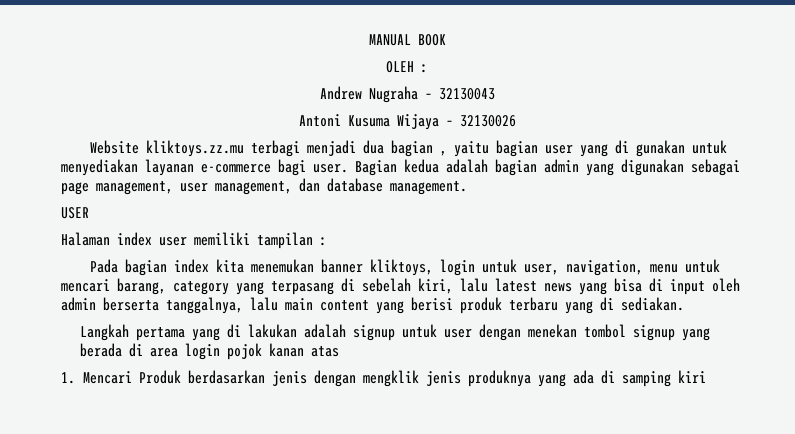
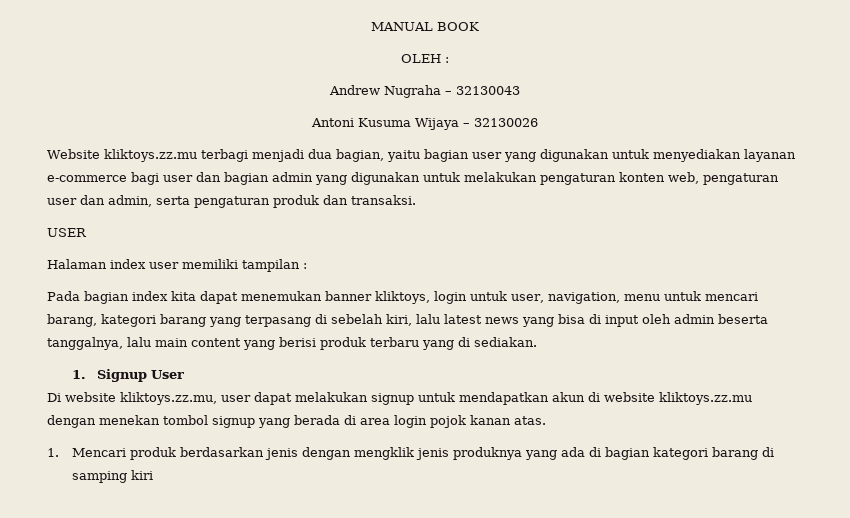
- Website kliktoys.zz.mu terbagi menjadi dua bagian , yaitu bagian user yang di gunakan untuk menyediakan layanan e-commerce bagi user. Bagian kedua adalah bagian admin yang digunakan sebagai page management, user management, dan database management.
+ Website kliktoys.zz.mu terbagi menjadi dua bagian, yaitu bagian user yang digunakan untuk menyediakan layanan e-commerce bagi user dan bagian admin yang digunakan untuk melakukan pengaturan konten web, pengaturan user dan admin, serta pengaturan produk dan transaksi.
- Pada bagian index kita menemukan banner kliktoys, login untuk user, navigation, menu untuk mencari barang, category yang terpasang di sebelah kiri, lalu latest news yang bisa di input oleh admin berserta tanggalnya, lalu main content yang berisi produk terbaru yang di sediakan.
+ Pada bagian index kita dapat menemukan banner kliktoys, login untuk user, navigation, menu untuk mencari barang, kategori barang yang terpasang di sebelah kiri, lalu latest news yang bisa di input oleh admin beserta tanggalnya, lalu main content yang berisi produk terbaru yang di sediakan.
- Langkah pertama yang di lakukan adalah signup untuk user dengan menekan tombol signup yang berada di area login pojok kanan atas
+ 1. Signup User
+ Di website kliktoys.zz.mu, user dapat melakukan signup untuk mendapatkan akun di website kliktoys.zz.mu dengan menekan tombol signup yang berada di area login pojok kanan atas.
- 1. Mencari Produk berdasarkan jenis dengan mengklik jenis produknya yang ada di samping kiri
+ 1. Mencari produk berdasarkan jenis dengan mengklik jenis produknya yang ada di bagian kategori barang di samping kiri

